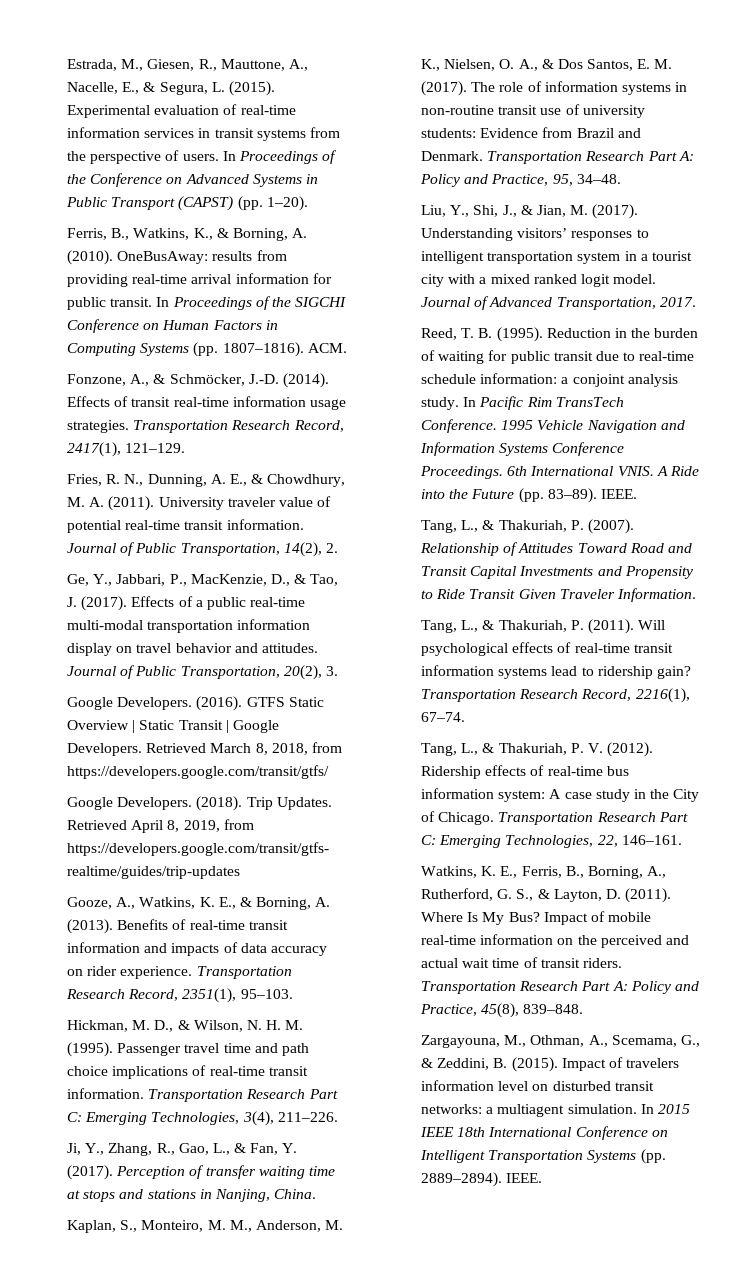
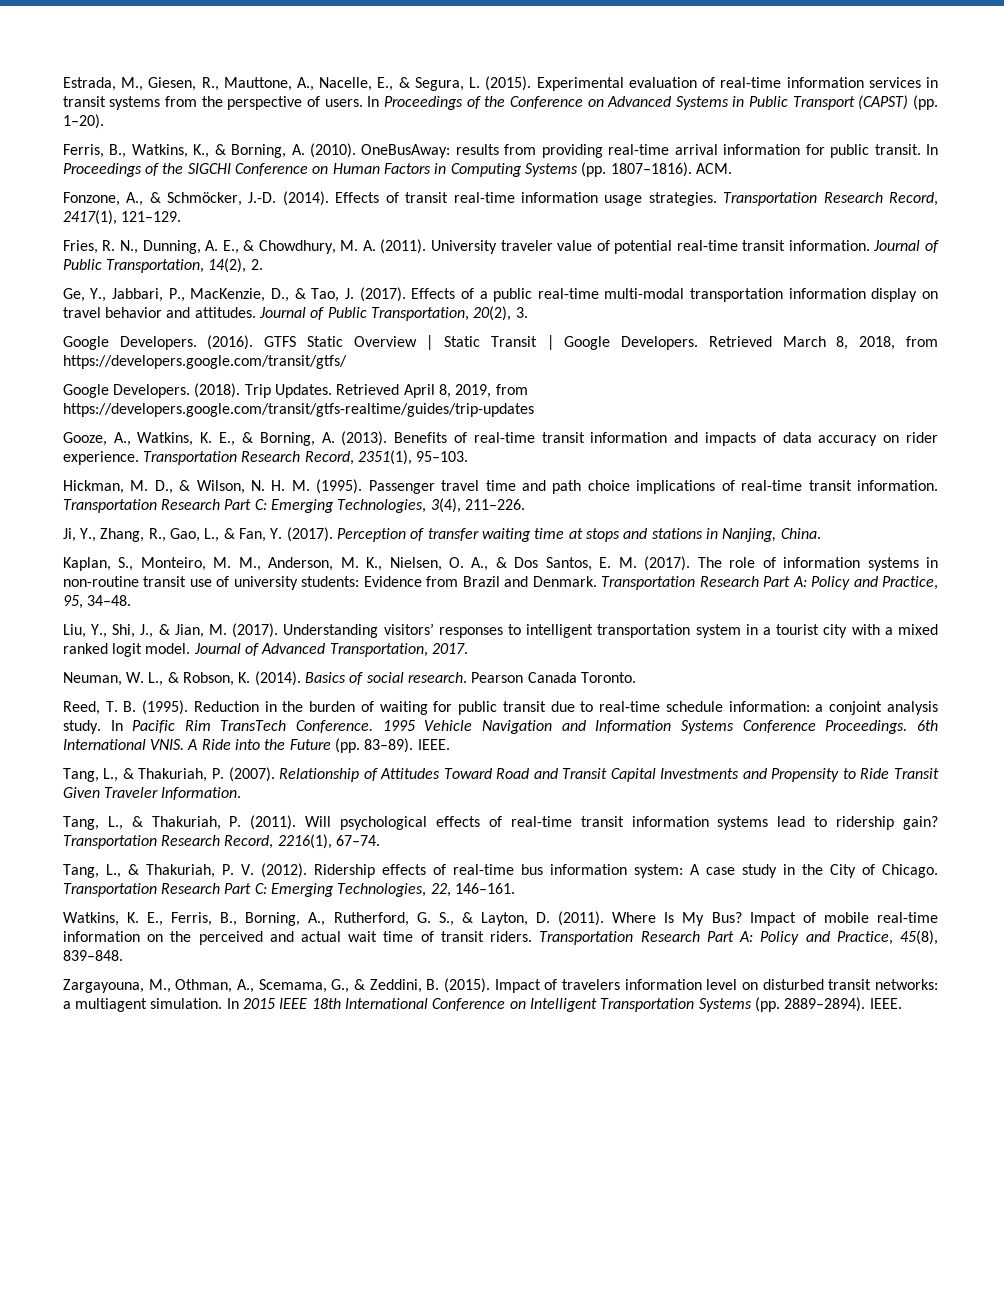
+ Neuman, W. L., & Robson, K. (2014). Basics of social research. Pearson Canada Toronto.

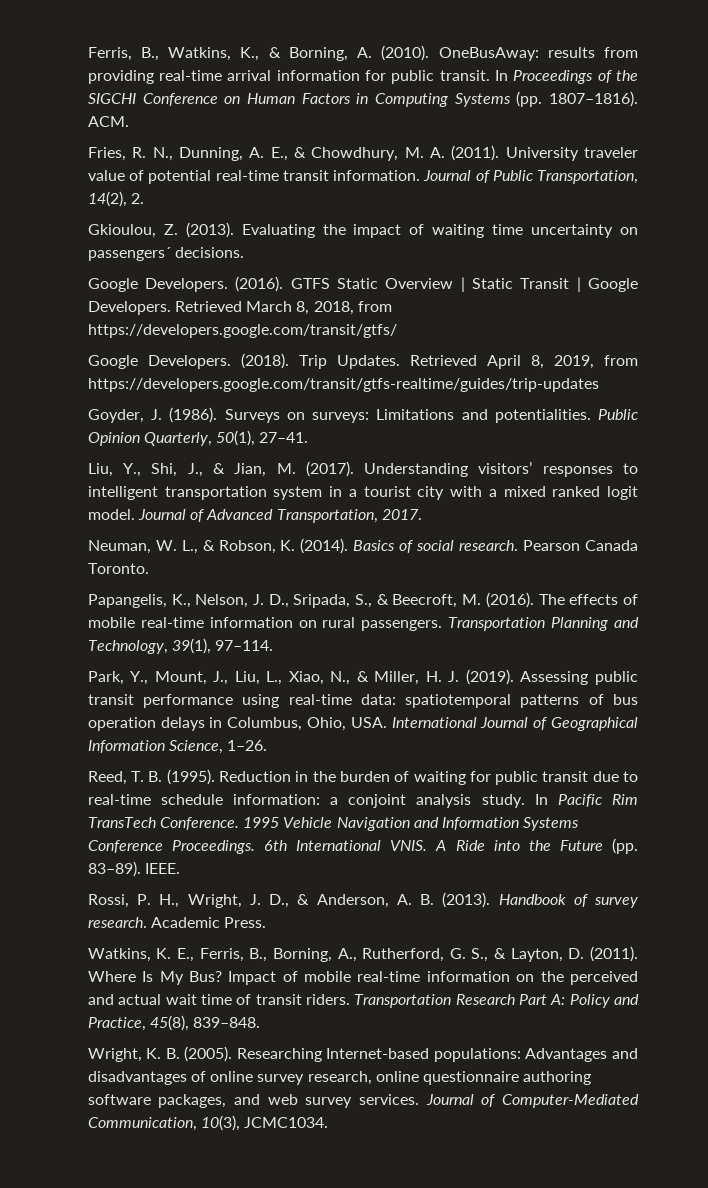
- Estrada, M., Giesen, R., Mauttone, A., Nacelle, E., & Segura, L. (2015). Experimental evaluation of real-time information services in transit systems from the perspective of users. In Proceedings of the Conference on Advanced Systems in Public Transport (CAPST) (pp. 1–20).
- Fonzone, A., & Schmöcker, J.-D. (2014). Effects of transit real-time information usage strategies. Transportation Research Record, 2417(1), 121–129.
- Ge, Y., Jabbari, P., MacKenzie, D., & Tao, J. (2017). Effects of a public real-time multi-modal transportation information display on travel behavior and attitudes. Journal of Public Transportation, 20(2), 3.
+ Gkioulou, Z. (2013). Evaluating the impact of waiting time uncertainty on passengers´ decisions.
- Gooze, A., Watkins, K. E., & Borning, A. (2013). Benefits of real-time transit information and impacts of data accuracy on rider experience. Transportation Research Record, 2351(1), 95–103.
- Hickman, M. D., & Wilson, N. H. M. (1995). Passenger travel time and path choice implications of real-time transit information. Transportation Research Part C: Emerging Technologies, 3(4), 211–226.
- Ji, Y., Zhang, R., Gao, L., & Fan, Y. (2017). Perception of transfer waiting time at stops and stations in Nanjing, China.
- Kaplan, S., Monteiro, M. M., Anderson, M. K., Nielsen, O. A., & Dos Santos, E. M. (2017). The role of information systems in non-routine transit use of university students: Evidence from Brazil and Denmark. Transportation Research Part A: Policy and Practice, 95, 34–48.
+ Goyder, J. (1986). Surveys on surveys: Limitations and potentialities. Public Opinion Quarterly, 50(1), 27–41.
+ Papangelis, K., Nelson, J. D., Sripada, S., & Beecroft, M. (2016). The effects of mobile real-time information on rural passengers. Transportation Planning and Technology, 39(1), 97–114.
+ Park, Y., Mount, J., Liu, L., Xiao, N., & Miller, H. J. (2019). Assessing public transit performance using real-time data: spatiotemporal patterns of bus operation delays in Columbus, Ohio, USA. International Journal of Geographical Information Science, 1–26.
- Tang, L., & Thakuriah, P. (2007). Relationship of Attitudes Toward Road and Transit Capital Investments and Propensity to Ride Transit Given Traveler Information.
- Tang, L., & Thakuriah, P. (2011). Will psychological effects of real-time transit information systems lead to ridership gain? Transportation Research Record, 2216(1), 67–74.
- Tang, L., & Thakuriah, P. V. (2012). Ridership effects of real-time bus information system: A case study in the City of Chicago. Transportation Research Part C: Emerging Technologies, 22, 146–161.
+ Rossi, P. H., Wright, J. D., & Anderson, A. B. (2013). Handbook of survey research. Academic Press.
- Zargayouna, M., Othman, A., Scemama, G., & Zeddini, B. (2015). Impact of travelers information level on disturbed transit networks: a multiagent simulation. In 2015 IEEE 18th International Conference on Intelligent Transportation Systems (pp. 2889–2894). IEEE.
+ Wright, K. B. (2005). Researching Internet-based populations: Advantages and disadvantages of online survey research, online questionnaire authoring software packages, and web survey services. Journal of Computer-Mediated Communication, 10(3), JCMC1034.

